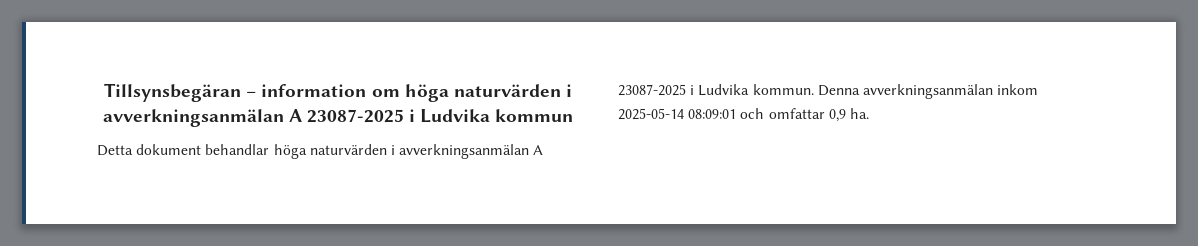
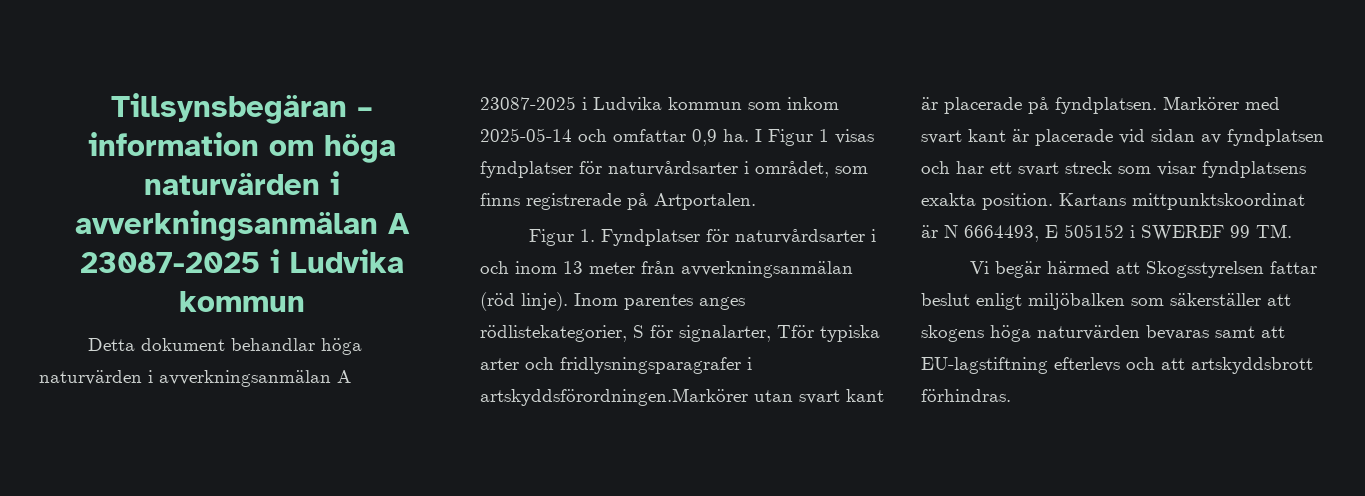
- Detta dokument behandlar höga naturvärden i avverkningsanmälan A 23087-2025 i Ludvika kommun. Denna avverkningsanmälan inkom 2025-05-14 08:09:01 och omfattar 0,9 ha.
+ Detta dokument behandlar höga naturvärden i avverkningsanmälan A 23087-2025 i Ludvika kommun som inkom 2025-05-14 och omfattar 0,9 ha.
+ I Figur 1 visas fyndplatser för naturvårdsarter i området, som finns registrerade på Artportalen.
+ Figur 1. Fyndplatser för naturvårdsarter i och inom 13 meter från avverkningsanmälan (röd linje). Inom parentes anges rödlistekategorier, S för signalarter, Tför typiska arter och fridlysningsparagrafer i artskyddsförordningen.Markörer utan svart kant är placerade på fyndplatsen. Markörer med svart kant är placerade vid sidan av fyndplatsen och har ett svart streck som visar fyndplatsens exakta position. Kartans mittpunktskoordinat är N 6664493, E 505152 i SWEREF 99 TM.
+ Vi begär härmed att Skogsstyrelsen fattar beslut enligt miljöbalken som säkerställer att skogens höga naturvärden bevaras samt att EU-lagstiftning efterlevs och att artskyddsbrott förhindras.

